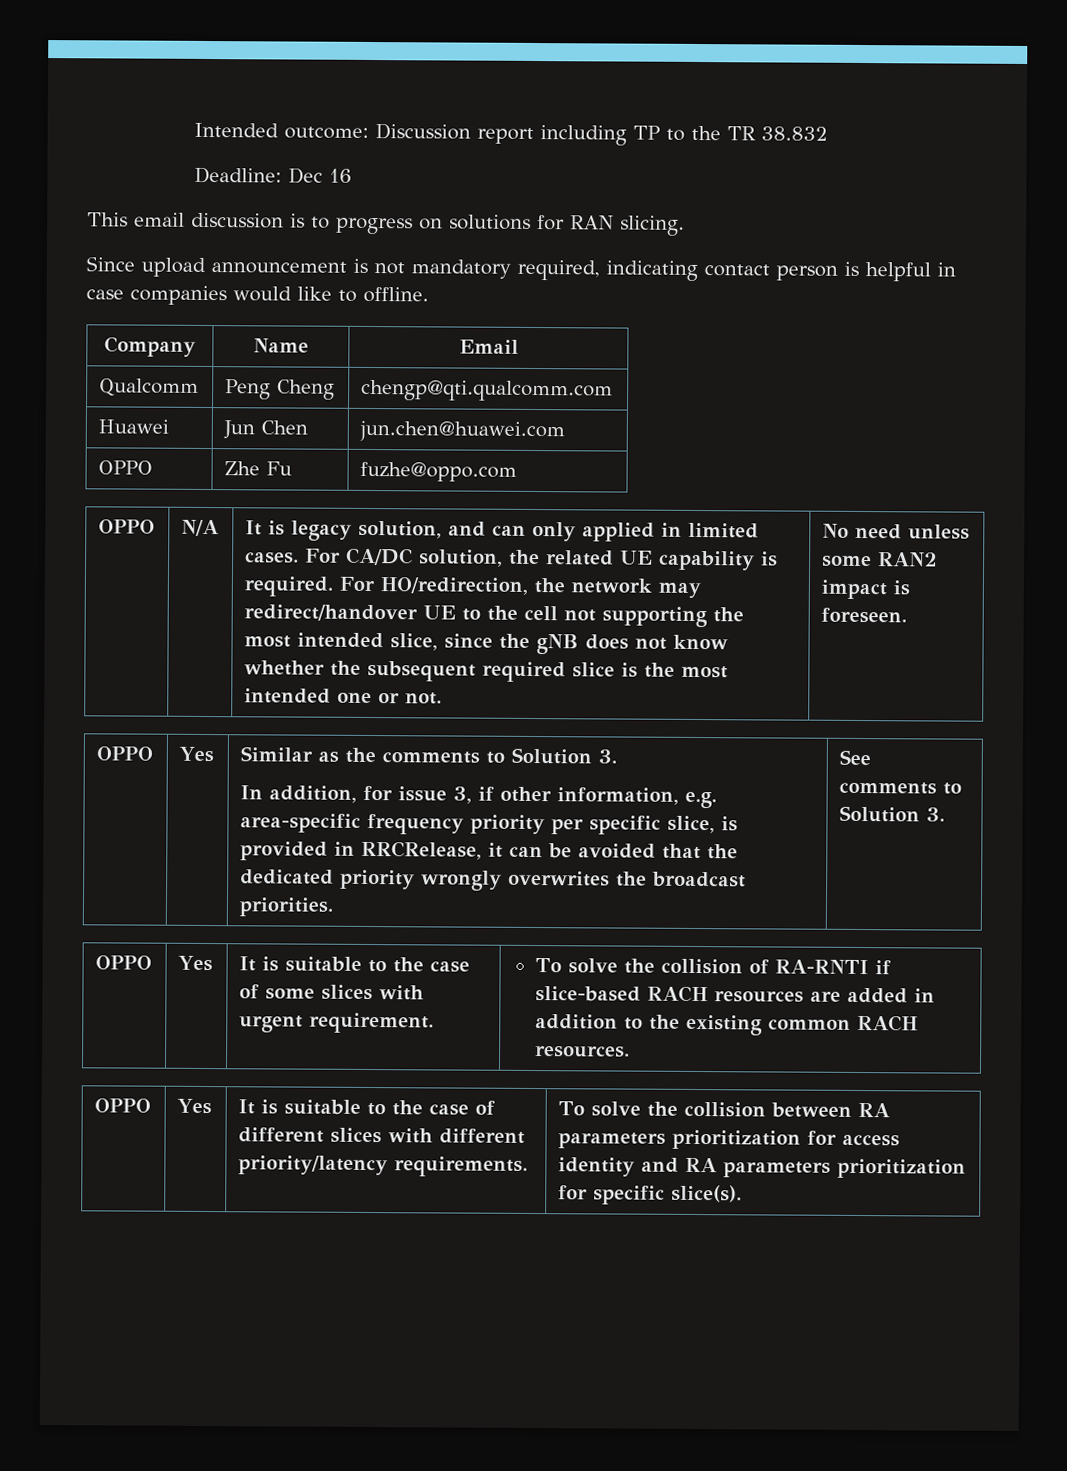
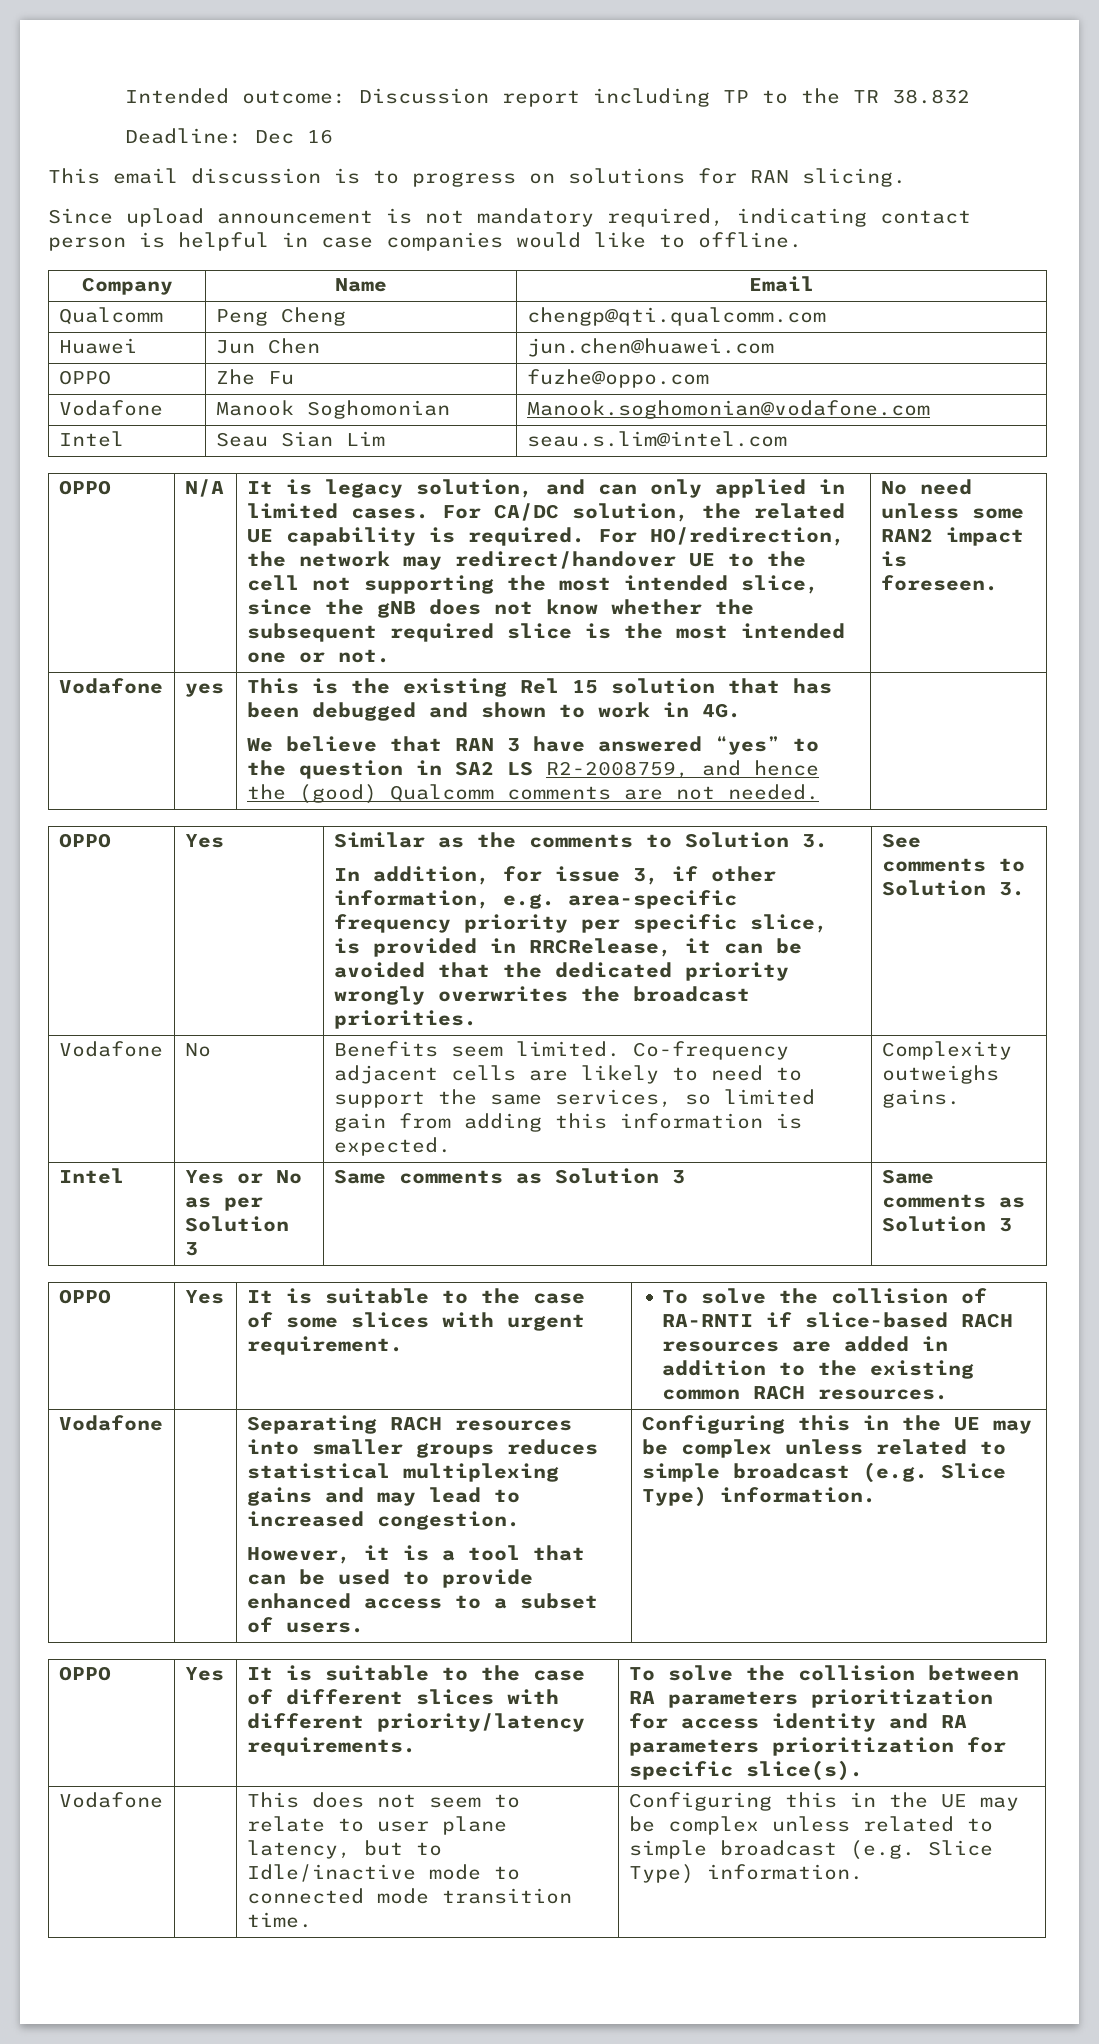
+ Vodafone | Manook Soghomonian | Manook.soghomonian@vodafone.com
+ Intel | Seau Sian Lim | seau.s.lim@intel.com
+ Vodafone | yes | This is the existing Rel 15 solution that has been debugged and shown to work in 4G.
+ We believe that RAN 3 have answered “yes” to the question in SA2 LS R2-2008759, and hence the (good) Qualcomm comments are not needed.
+ Vodafone | No | Benefits seem limited. Co-frequency adjacent cells are likely to need to support the same services, so limited gain from adding this information is expected. | Complexity outweighs gains.
+ Intel | Yes or No as per Solution 3 | Same comments as Solution 3 | Same comments as Solution 3
+ Vodafone | | Separating RACH resources into smaller groups reduces statistical multiplexing gains and may lead to increased congestion.
+ However, it is a tool that can be used to provide enhanced access to a subset of users. | Configuring this in the UE may be complex unless related to simple broadcast (e.g. Slice Type) information.
+ Vodafone | | This does not seem to relate to user plane latency, but to Idle/inactive mode to connected mode transition time. | Configuring this in the UE may be complex unless related to simple broadcast (e.g. Slice Type) information.

